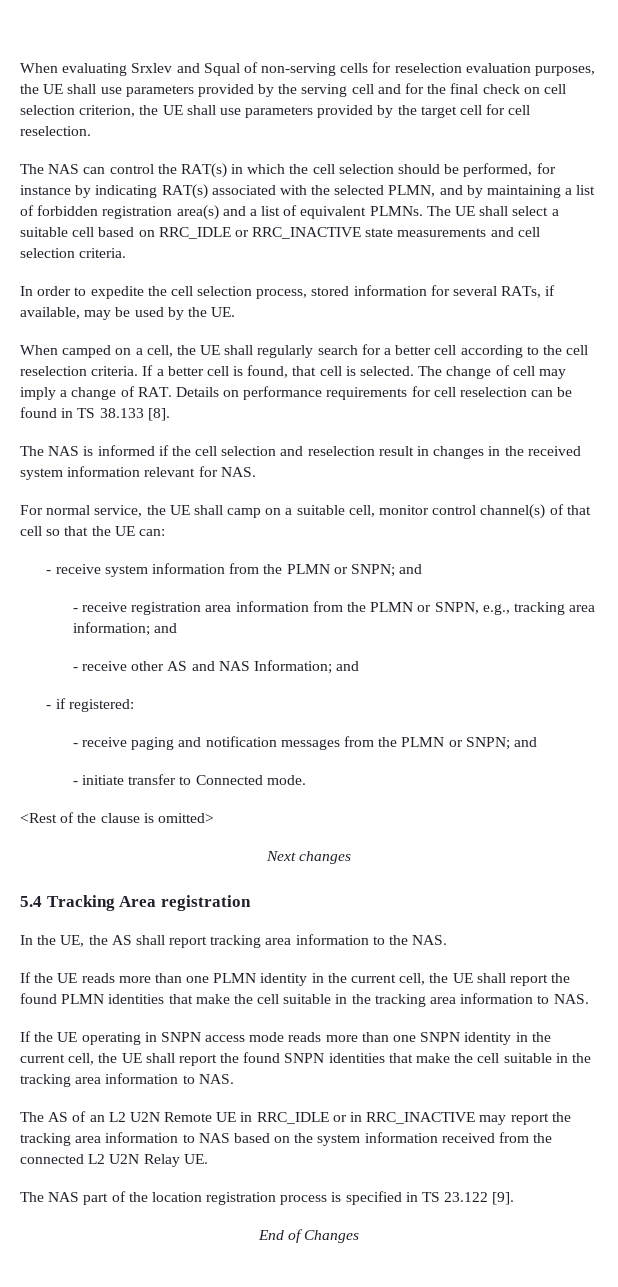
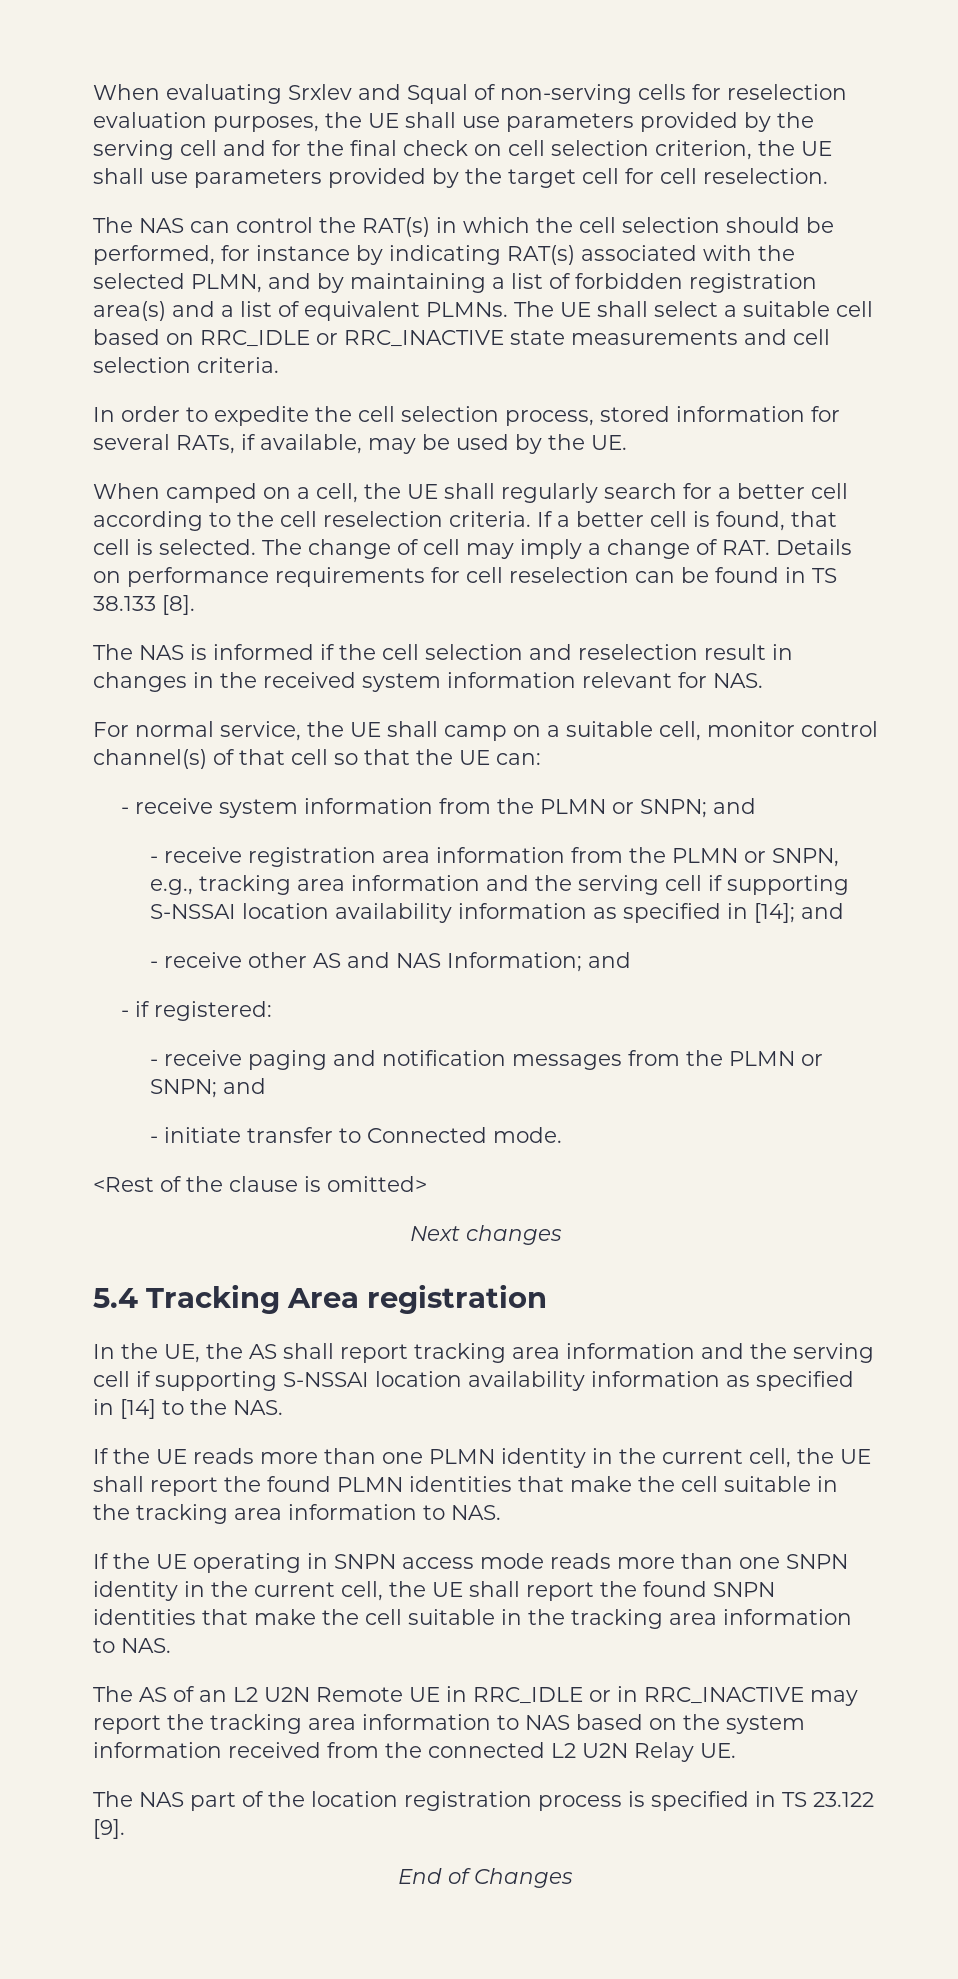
- - receive registration area information from the PLMN or SNPN, e.g., tracking area information; and
+ - receive registration area information from the PLMN or SNPN, e.g., tracking area information and the serving cell if supporting S-NSSAI location availability information as specified in [14]; and
- In the UE, the AS shall report tracking area information to the NAS.
+ In the UE, the AS shall report tracking area information and the serving cell if supporting S-NSSAI location availability information as specified in [14] to the NAS.

